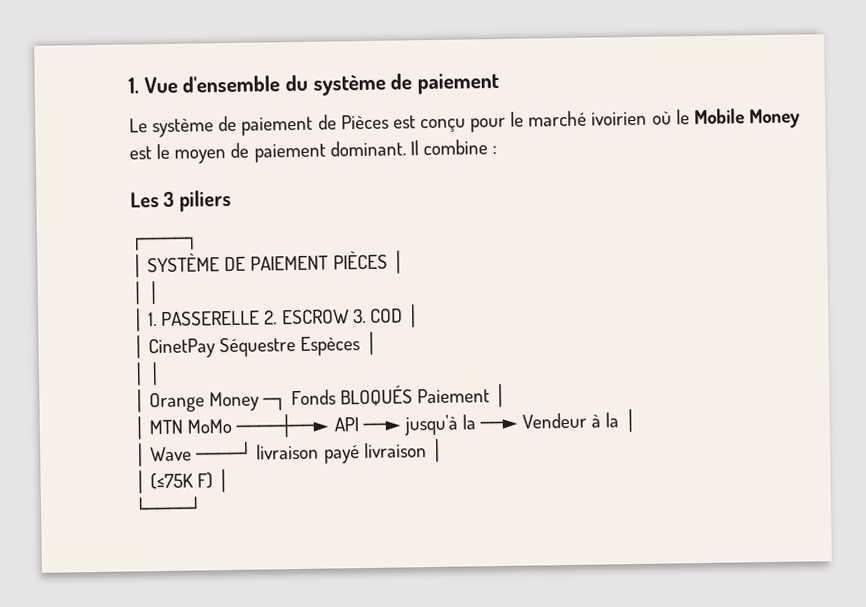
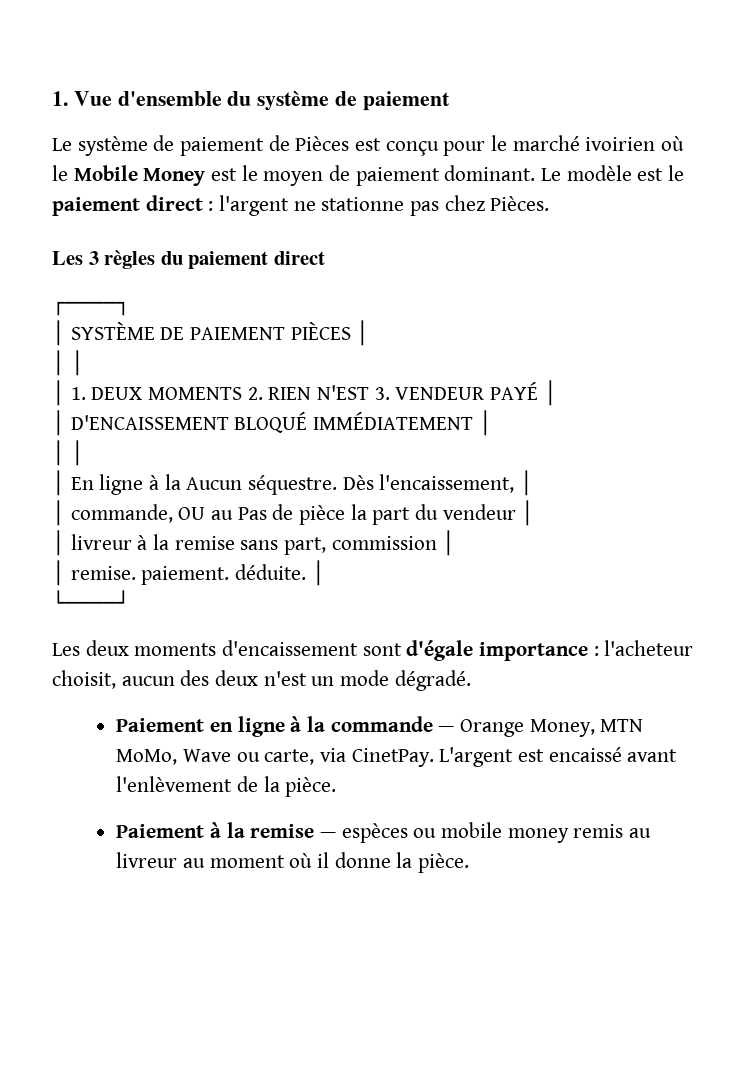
- Il combine :
- Les 3 piliers
+ Le modèle est le paiement direct : l'argent ne stationne pas chez Pièces.
+ Les 3 règles du paiement direct
- │ 1. PASSERELLE 2. ESCROW 3. COD │
- │ CinetPay Séquestre Espèces │
+ │ 1. DEUX MOMENTS 2. RIEN N'EST 3. VENDEUR PAYÉ │
+ │ D'ENCAISSEMENT BLOQUÉ IMMÉDIATEMENT │
  │ │
- │ Orange Money ─┐ Fonds BLOQUÉS Paiement │
- │ MTN MoMo ────┼──► API ──► jusqu'à la ──► Vendeur à la │
- │ Wave ────┘ livraison payé livraison │
- │ (≤75K F) │
+ │ En ligne à la Aucun séquestre. Dès l'encaissement, │
+ │ commande, OU au Pas de pièce la part du vendeur │
+ │ livreur à la remise sans part, commission │
+ │ remise. paiement. déduite. │
+ Les deux moments d'encaissement sont d'égale importance : l'acheteur choisit, aucun des deux n'est un mode dégradé.
+ Paiement en ligne à la commande — Orange Money, MTN MoMo, Wave ou carte, via CinetPay. L'argent est encaissé avant l'enlèvement de la pièce.
+ Paiement à la remise — espèces ou mobile money remis au livreur au moment où il donne la pièce.

